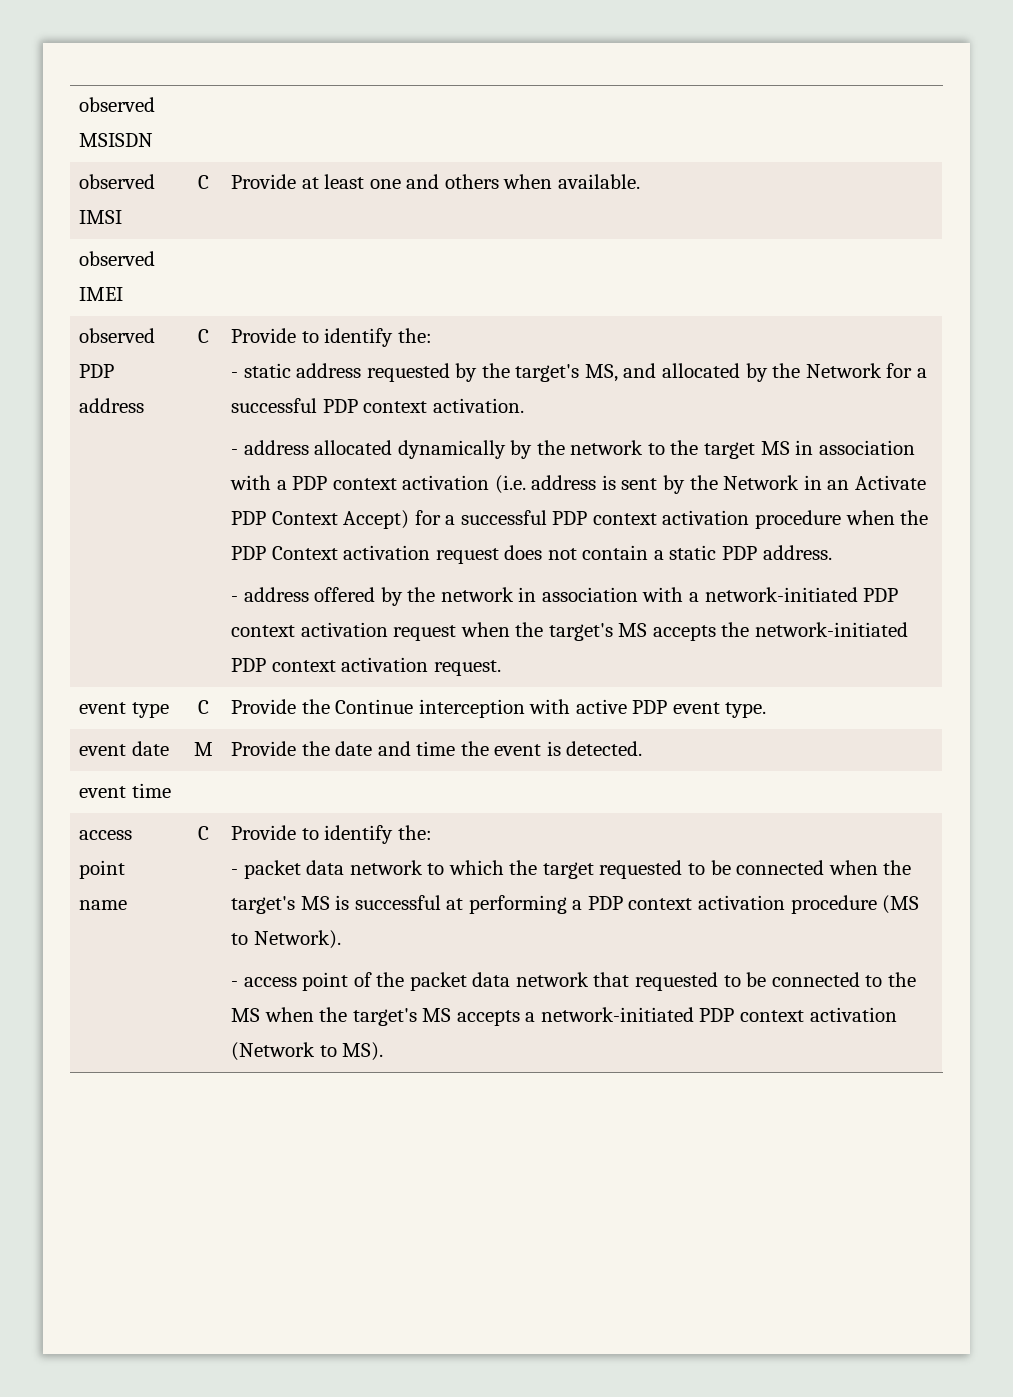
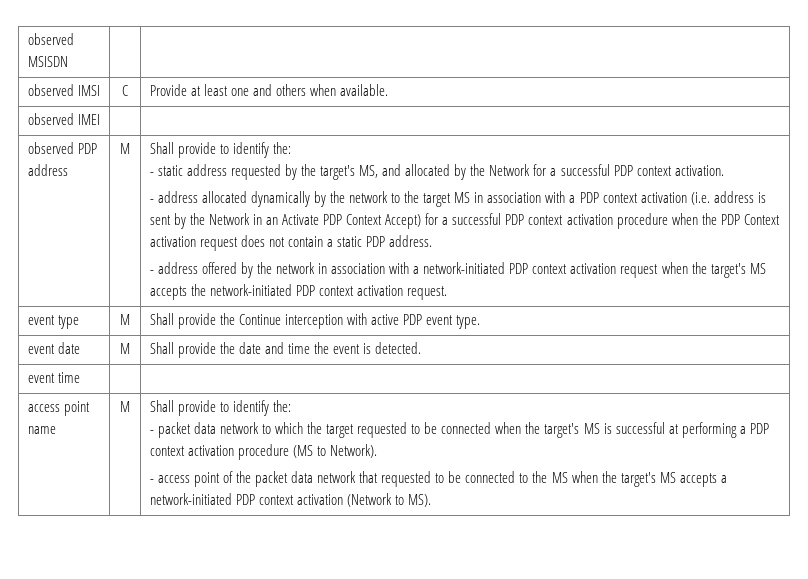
- observed PDP address | C | Provide to identify the:
+ observed PDP address | M | Shall provide to identify the:
- event type | C | Provide the Continue interception with active PDP event type.
+ event type | M | Shall provide the Continue interception with active PDP event type.
- event date | M | Provide the date and time the event is detected.
+ event date | M | Shall provide the date and time the event is detected.
- access point name | C | Provide to identify the:
+ access point name | M | Shall provide to identify the:

